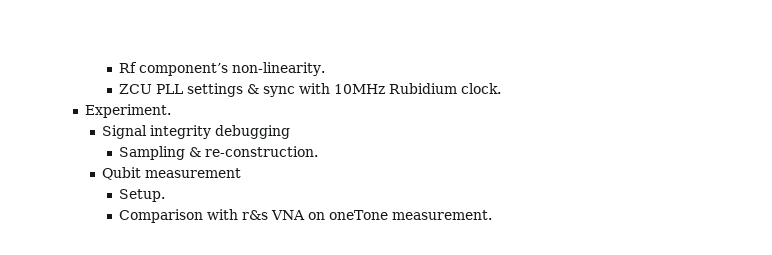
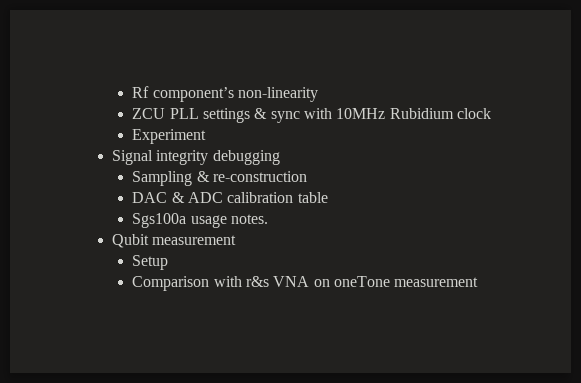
- Rf component’s non-linearity.
+ Rf component’s non-linearity
- ZCU PLL settings & sync with 10MHz Rubidium clock.
- Experiment.
+ ZCU PLL settings & sync with 10MHz Rubidium clock
+ Experiment
- Sampling & re-construction.
+ Sampling & re-construction
+ DAC & ADC calibration table
+ Sgs100a usage notes.
- Setup.
+ Setup
- Comparison with r&s VNA on oneTone measurement.
+ Comparison with r&s VNA on oneTone measurement

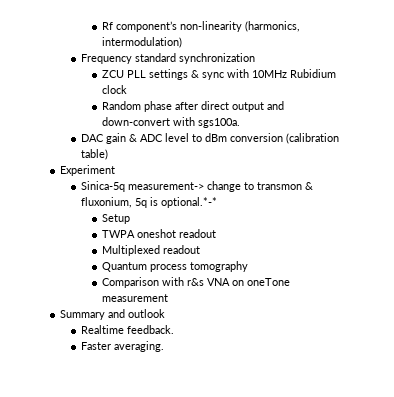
- Rf component’s non-linearity
+ Rf component’s non-linearity (harmonics, intermodulation)
+ Frequency standard synchronization
+ Random phase after direct output and down-convert with sgs100a.
+ DAC gain & ADC level to dBm conversion (calibration table)
  Experiment
- Signal integrity debugging
- Sampling & re-construction
- DAC & ADC calibration table
- Sgs100a usage notes.
- Qubit measurement
+ Sinica-5q measurement-> change to transmon & fluxonium, 5q is optional.*-*
  Setup
+ TWPA oneshot readout
+ Multiplexed readout
+ Quantum process tomography
+ Summary and outlook
+ Realtime feedback.
+ Faster averaging.

